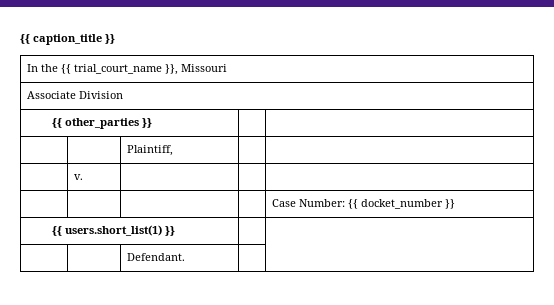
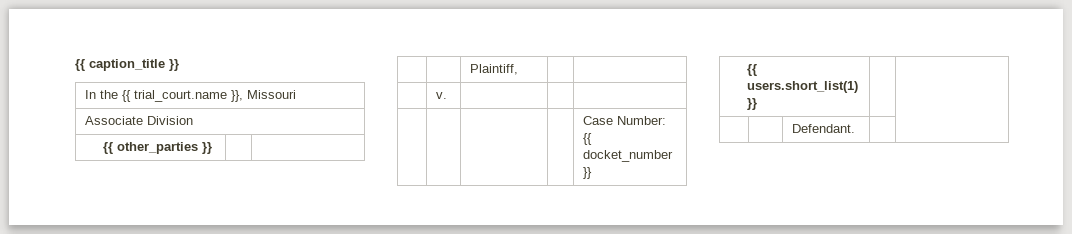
- In the {{ trial_court_name }}, Missouri
+ In the {{ trial_court.name }}, Missouri

